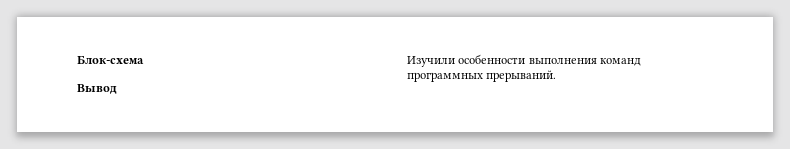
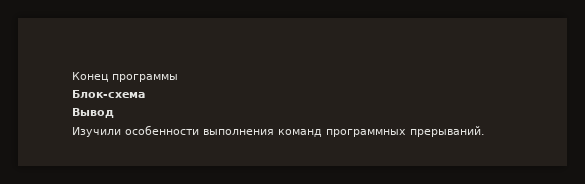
+ Конец программы

